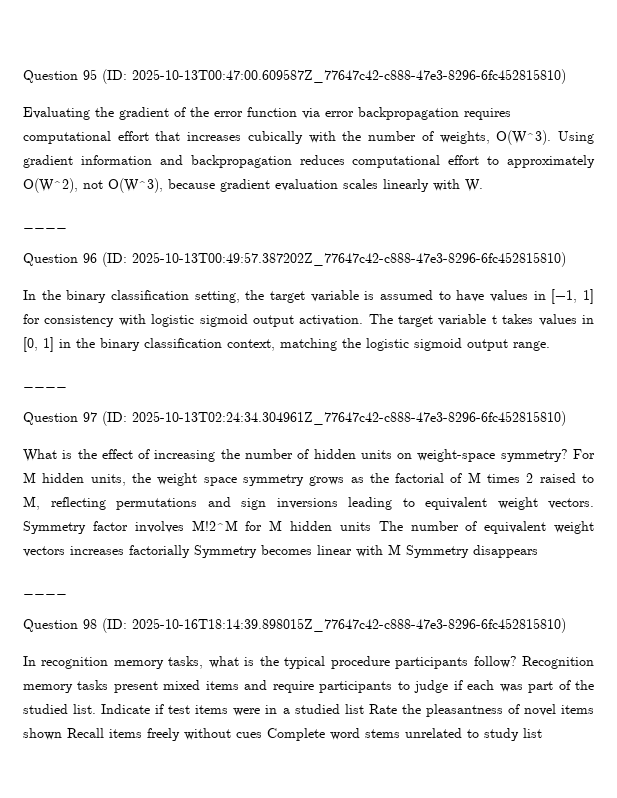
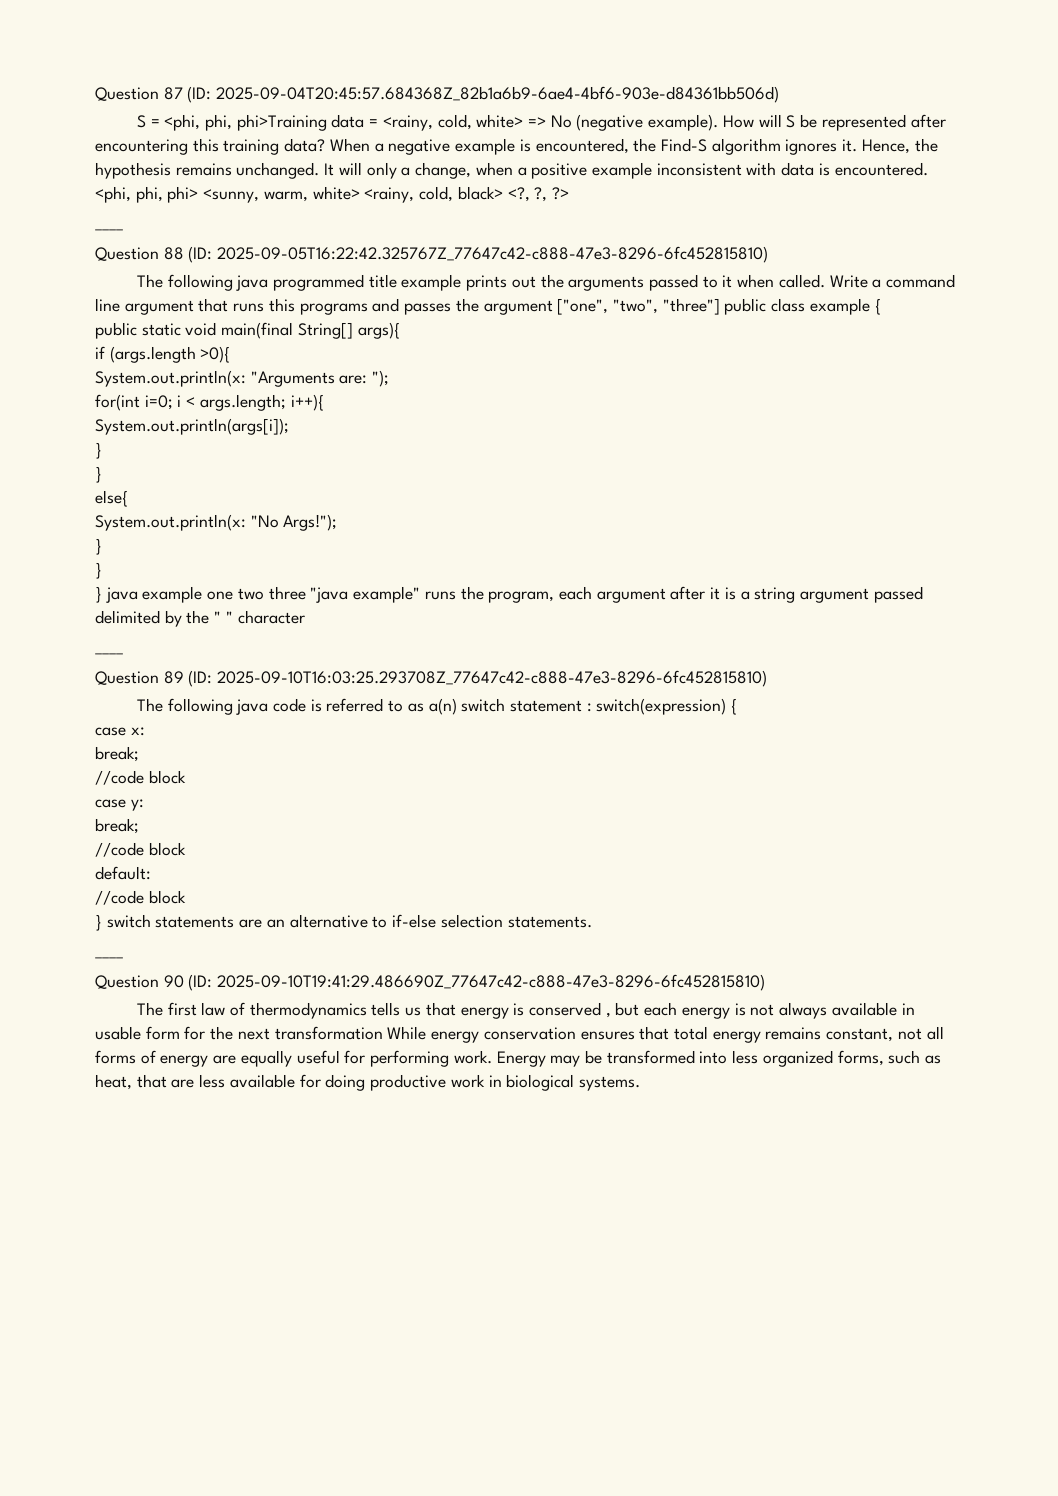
- Question 95 (ID: 2025-10-13T00:47:00.609587Z_77647c42-c888-47e3-8296-6fc452815810)
- Evaluating the gradient of the error function via error backpropagation requires computational effort that increases cubically with the number of weights, O(W^3). Using gradient information and backpropagation reduces computational effort to approximately O(W^2), not O(W^3), because gradient evaluation scales linearly with W.
+ Question 87 (ID: 2025-09-04T20:45:57.684368Z_82b1a6b9-6ae4-4bf6-903e-d84361bb506d)
+ S = <phi, phi, phi>Training data = <rainy, cold, white> => No (negative example). How will S be represented after encountering this training data? When a negative example is encountered, the Find-S algorithm ignores it. Hence, the hypothesis remains unchanged. It will only a change, when a positive example inconsistent with data is encountered. <phi, phi, phi> <sunny, warm, white> <rainy, cold, black> <?, ?, ?>
  ____
- Question 96 (ID: 2025-10-13T00:49:57.387202Z_77647c42-c888-47e3-8296-6fc452815810)
- In the binary classification setting, the target variable is assumed to have values in [−1, 1] for consistency with logistic sigmoid output activation. The target variable t takes values in [0, 1] in the binary classification context, matching the logistic sigmoid output range.
+ Question 88 (ID: 2025-09-05T16:22:42.325767Z_77647c42-c888-47e3-8296-6fc452815810)
+ The following java programmed title example prints out the arguments passed to it when called. Write a command line argument that runs this programs and passes the argument ["one", "two", "three"] public class example {
+ public static void main(final String[] args){
+ if (args.length >0){
+ System.out.println(x: "Arguments are: ");
+ for(int i=0; i < args.length; i++){
+ System.out.println(args[i]);
+ }
+ }
+ else{
+ System.out.println(x: "No Args!");
+ }
+ }
+ } java example one two three "java example" runs the program, each argument after it is a string argument passed delimited by the " " character
  ____
- Question 97 (ID: 2025-10-13T02:24:34.304961Z_77647c42-c888-47e3-8296-6fc452815810)
- What is the effect of increasing the number of hidden units on weight-space symmetry? For M hidden units, the weight space symmetry grows as the factorial of M times 2 raised to M, reflecting permutations and sign inversions leading to equivalent weight vectors. Symmetry factor involves M!2^M for M hidden units The number of equivalent weight vectors increases factorially Symmetry becomes linear with M Symmetry disappears
+ Question 89 (ID: 2025-09-10T16:03:25.293708Z_77647c42-c888-47e3-8296-6fc452815810)
+ The following java code is referred to as a(n) switch statement : switch(expression) {
+ case x:
+ break;
+ //code block
+ case y:
+ break;
+ //code block
+ default:
+ //code block
+ } switch statements are an alternative to if-else selection statements.
  ____
- Question 98 (ID: 2025-10-16T18:14:39.898015Z_77647c42-c888-47e3-8296-6fc452815810)
- In recognition memory tasks, what is the typical procedure participants follow? Recognition memory tasks present mixed items and require participants to judge if each was part of the studied list. Indicate if test items were in a studied list Rate the pleasantness of novel items shown Recall items freely without cues Complete word stems unrelated to study list
+ Question 90 (ID: 2025-09-10T19:41:29.486690Z_77647c42-c888-47e3-8296-6fc452815810)
+ The first law of thermodynamics tells us that energy is conserved , but each energy is not always available in usable form for the next transformation While energy conservation ensures that total energy remains constant, not all forms of energy are equally useful for performing work. Energy may be transformed into less organized forms, such as heat, that are less available for doing productive work in biological systems.

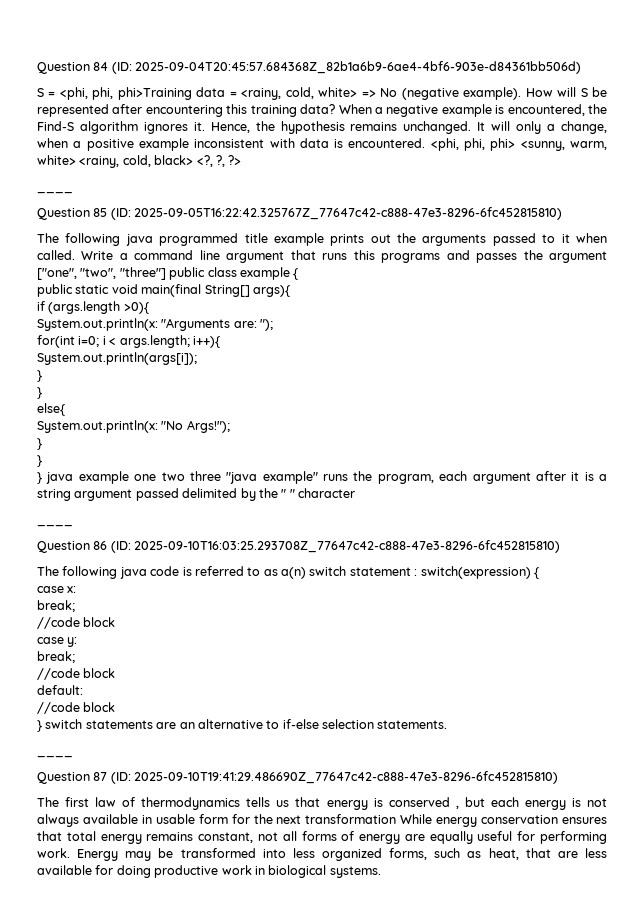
- Question 87 (ID: 2025-09-04T20:45:57.684368Z_82b1a6b9-6ae4-4bf6-903e-d84361bb506d)
+ Question 84 (ID: 2025-09-04T20:45:57.684368Z_82b1a6b9-6ae4-4bf6-903e-d84361bb506d)
- Question 88 (ID: 2025-09-05T16:22:42.325767Z_77647c42-c888-47e3-8296-6fc452815810)
+ Question 85 (ID: 2025-09-05T16:22:42.325767Z_77647c42-c888-47e3-8296-6fc452815810)
- Question 89 (ID: 2025-09-10T16:03:25.293708Z_77647c42-c888-47e3-8296-6fc452815810)
+ Question 86 (ID: 2025-09-10T16:03:25.293708Z_77647c42-c888-47e3-8296-6fc452815810)
- Question 90 (ID: 2025-09-10T19:41:29.486690Z_77647c42-c888-47e3-8296-6fc452815810)
+ Question 87 (ID: 2025-09-10T19:41:29.486690Z_77647c42-c888-47e3-8296-6fc452815810)

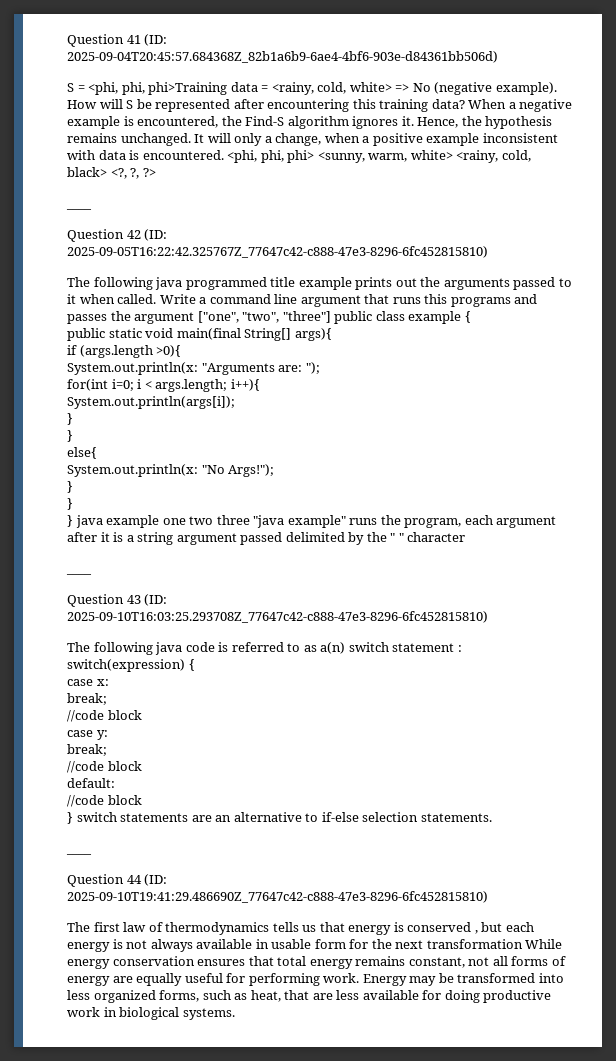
- Question 84 (ID: 2025-09-04T20:45:57.684368Z_82b1a6b9-6ae4-4bf6-903e-d84361bb506d)
+ Question 41 (ID: 2025-09-04T20:45:57.684368Z_82b1a6b9-6ae4-4bf6-903e-d84361bb506d)
- Question 85 (ID: 2025-09-05T16:22:42.325767Z_77647c42-c888-47e3-8296-6fc452815810)
+ Question 42 (ID: 2025-09-05T16:22:42.325767Z_77647c42-c888-47e3-8296-6fc452815810)
- Question 86 (ID: 2025-09-10T16:03:25.293708Z_77647c42-c888-47e3-8296-6fc452815810)
+ Question 43 (ID: 2025-09-10T16:03:25.293708Z_77647c42-c888-47e3-8296-6fc452815810)
- Question 87 (ID: 2025-09-10T19:41:29.486690Z_77647c42-c888-47e3-8296-6fc452815810)
+ Question 44 (ID: 2025-09-10T19:41:29.486690Z_77647c42-c888-47e3-8296-6fc452815810)

